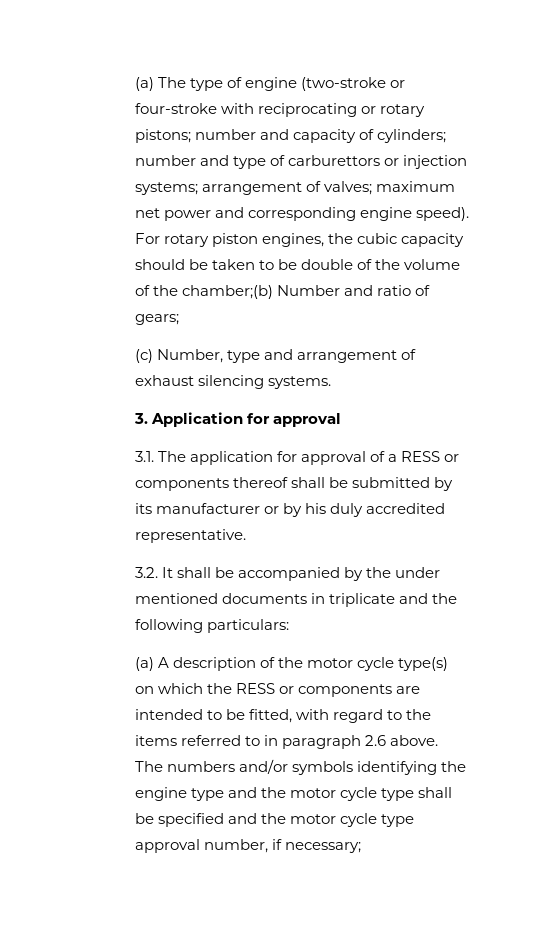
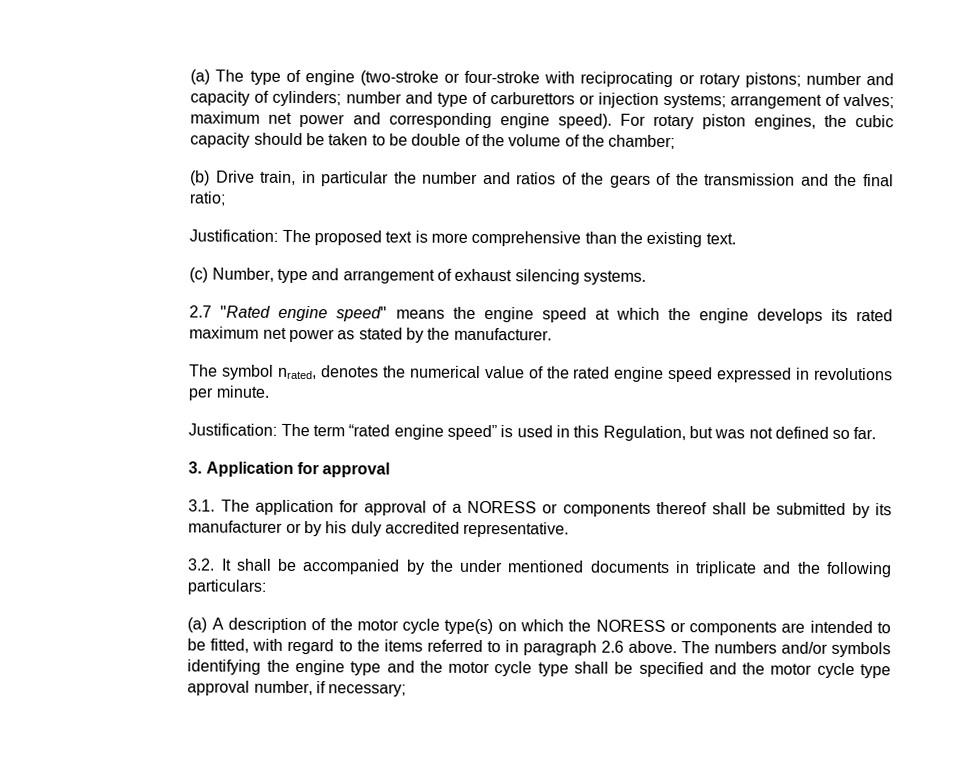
- For rotary piston engines, the cubic capacity should be taken to be double of the volume of the chamber;(b) Number and ratio of gears;
+ For rotary piston engines, the cubic capacity should be taken to be double of the volume of the chamber;
+ (b) Drive train, in particular the number and ratios of the gears of the transmission and the final ratio;
+ Justification: The proposed text is more comprehensive than the existing text.
+ 2.7 "Rated engine speed" means the engine speed at which the engine develops its rated maximum net power as stated by the manufacturer.
+ The symbol nrated, denotes the numerical value of the rated engine speed expressed in revolutions per minute.
+ Justification: The term “rated engine speed” is used in this Regulation, but was not defined so far.
- 3.1. The application for approval of a RESS or components thereof shall be submitted by its manufacturer or by his duly accredited representative.
+ 3.1. The application for approval of a NORESS or components thereof shall be submitted by its manufacturer or by his duly accredited representative.
- (a) A description of the motor cycle type(s) on which the RESS or components are intended to be fitted, with regard to the items referred to in paragraph 2.6 above.
+ (a) A description of the motor cycle type(s) on which the NORESS or components are intended to be fitted, with regard to the items referred to in paragraph 2.6 above.

